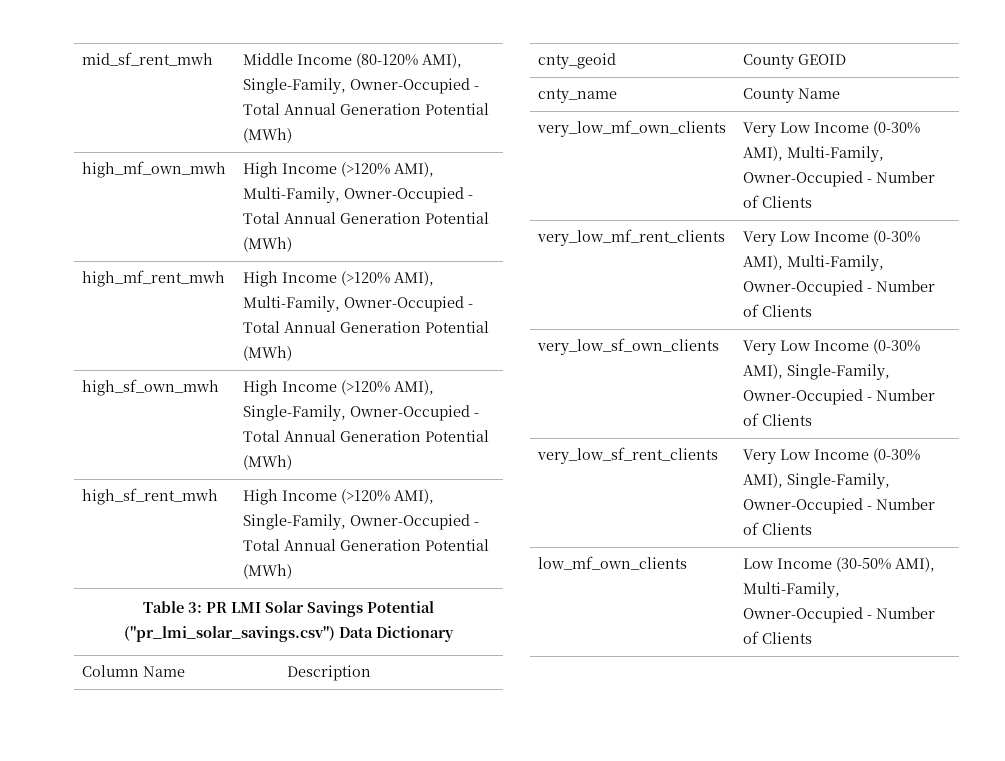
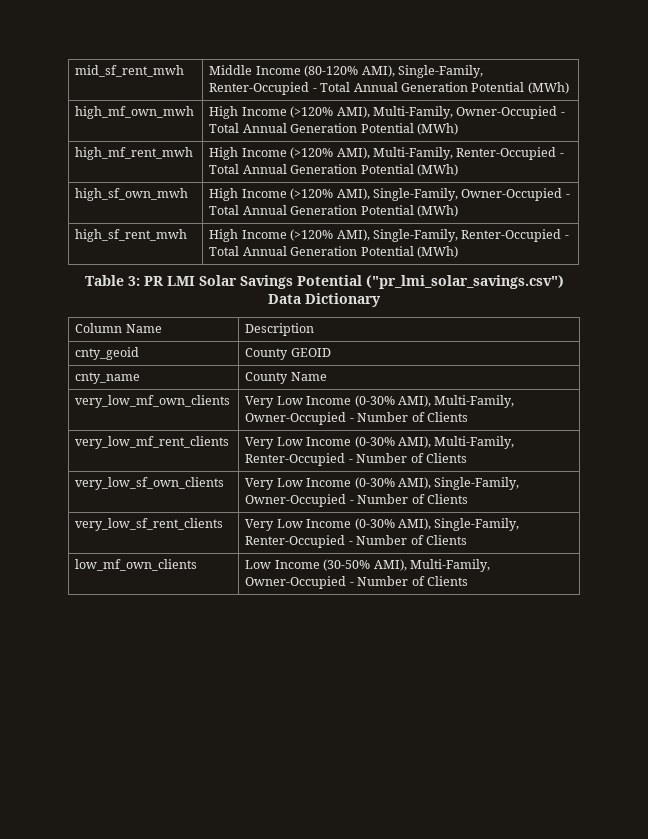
- mid_sf_rent_mwh | Middle Income (80-120% AMI), Single-Family, Owner-Occupied - Total Annual Generation Potential (MWh)
+ mid_sf_rent_mwh | Middle Income (80-120% AMI), Single-Family, Renter-Occupied - Total Annual Generation Potential (MWh)
- high_mf_rent_mwh | High Income (>120% AMI), Multi-Family, Owner-Occupied - Total Annual Generation Potential (MWh)
+ high_mf_rent_mwh | High Income (>120% AMI), Multi-Family, Renter-Occupied - Total Annual Generation Potential (MWh)
- high_sf_rent_mwh | High Income (>120% AMI), Single-Family, Owner-Occupied - Total Annual Generation Potential (MWh)
+ high_sf_rent_mwh | High Income (>120% AMI), Single-Family, Renter-Occupied - Total Annual Generation Potential (MWh)
- very_low_mf_rent_clients | Very Low Income (0-30% AMI), Multi-Family, Owner-Occupied - Number of Clients
+ very_low_mf_rent_clients | Very Low Income (0-30% AMI), Multi-Family, Renter-Occupied - Number of Clients
- very_low_sf_rent_clients | Very Low Income (0-30% AMI), Single-Family, Owner-Occupied - Number of Clients
+ very_low_sf_rent_clients | Very Low Income (0-30% AMI), Single-Family, Renter-Occupied - Number of Clients

